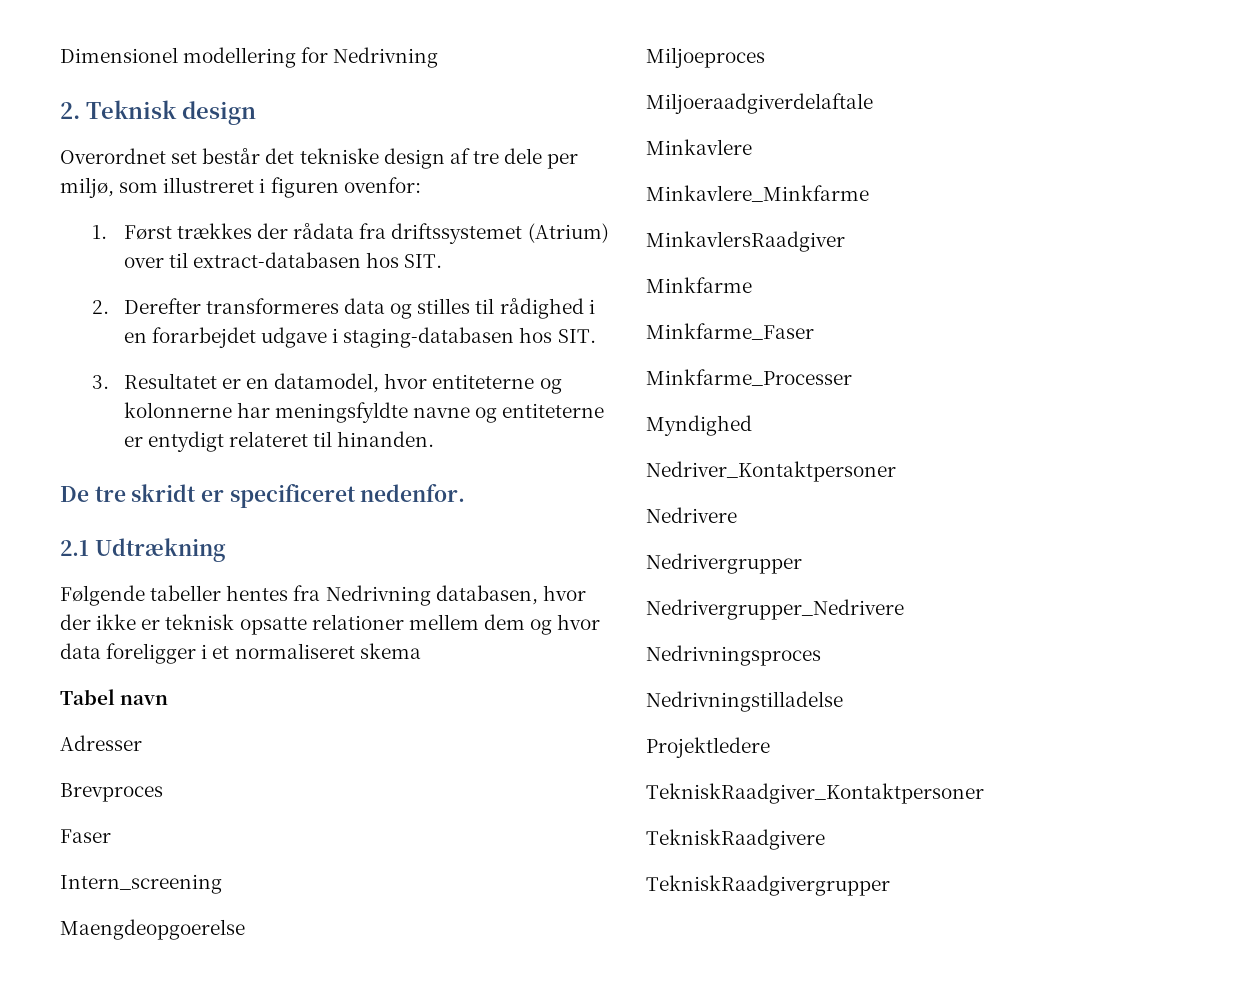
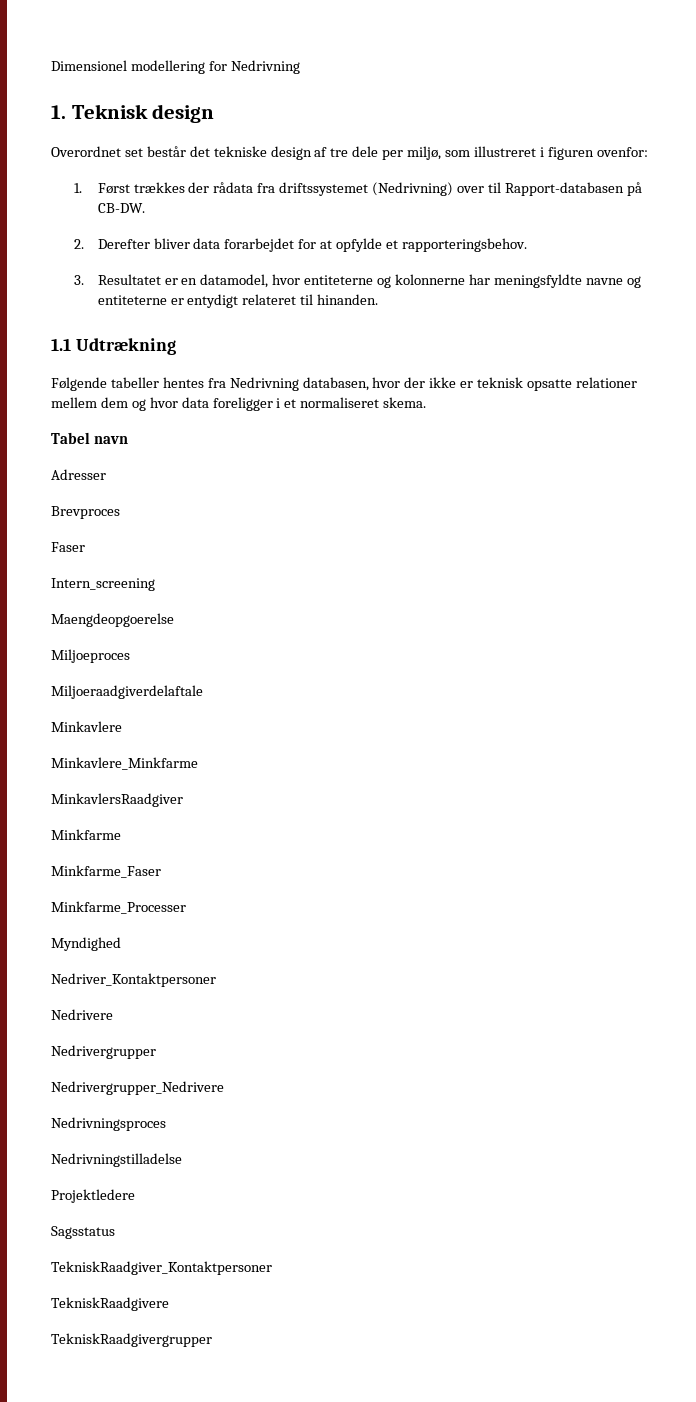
- 2. Teknisk design
+ 1. Teknisk design
- 1. Først trækkes der rådata fra driftssystemet (Atrium) over til extract-databasen hos SIT.
+ 1. Først trækkes der rådata fra driftssystemet (Nedrivning) over til Rapport-databasen på CB-DW.
- 2. Derefter transformeres data og stilles til rådighed i en forarbejdet udgave i staging-databasen hos SIT.
+ 2. Derefter bliver data forarbejdet for at opfylde et rapporteringsbehov.
- De tre skridt er specificeret nedenfor.
- 2.1 Udtrækning
+ 1.1 Udtrækning
- Følgende tabeller hentes fra Nedrivning databasen, hvor der ikke er teknisk opsatte relationer mellem dem og hvor data foreligger i et normaliseret skema
+ Følgende tabeller hentes fra Nedrivning databasen, hvor der ikke er teknisk opsatte relationer mellem dem og hvor data foreligger i et normaliseret skema.
+ Sagsstatus

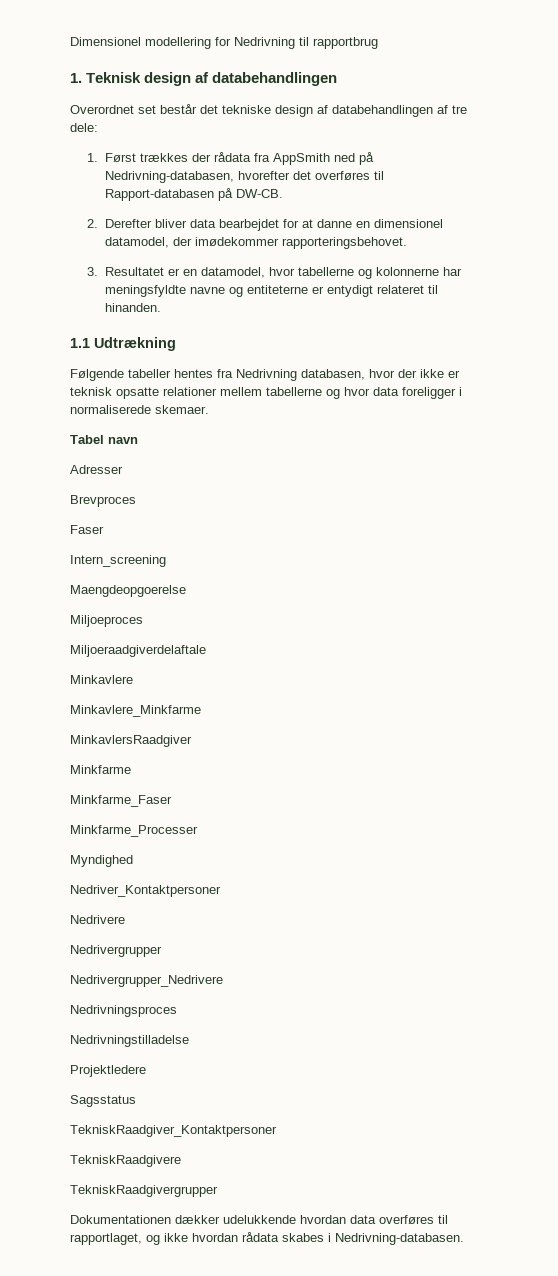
- Dimensionel modellering for Nedrivning
+ Dimensionel modellering for Nedrivning til rapportbrug
- 1. Teknisk design
+ 1. Teknisk design af databehandlingen
- Overordnet set består det tekniske design af tre dele per miljø, som illustreret i figuren ovenfor:
+ Overordnet set består det tekniske design af databehandlingen af tre dele:
- 1. Først trækkes der rådata fra driftssystemet (Nedrivning) over til Rapport-databasen på CB-DW.
+ 1. Først trækkes der rådata fra AppSmith ned på Nedrivning-databasen, hvorefter det overføres til Rapport-databasen på DW-CB.
- 2. Derefter bliver data forarbejdet for at opfylde et rapporteringsbehov.
+ 2. Derefter bliver data bearbejdet for at danne en dimensionel datamodel, der imødekommer rapporteringsbehovet.
- 3. Resultatet er en datamodel, hvor entiteterne og kolonnerne har meningsfyldte navne og entiteterne er entydigt relateret til hinanden.
+ 3. Resultatet er en datamodel, hvor tabellerne og kolonnerne har meningsfyldte navne og entiteterne er entydigt relateret til hinanden.
- Følgende tabeller hentes fra Nedrivning databasen, hvor der ikke er teknisk opsatte relationer mellem dem og hvor data foreligger i et normaliseret skema.
+ Følgende tabeller hentes fra Nedrivning databasen, hvor der ikke er teknisk opsatte relationer mellem tabellerne og hvor data foreligger i normaliserede skemaer.
+ Dokumentationen dækker udelukkende hvordan data overføres til rapportlaget, og ikke hvordan rådata skabes i Nedrivning-databasen.

